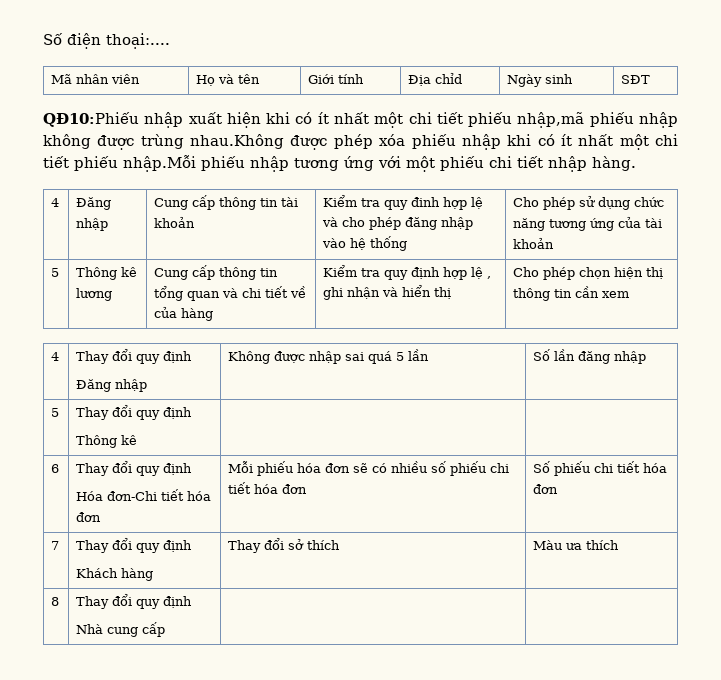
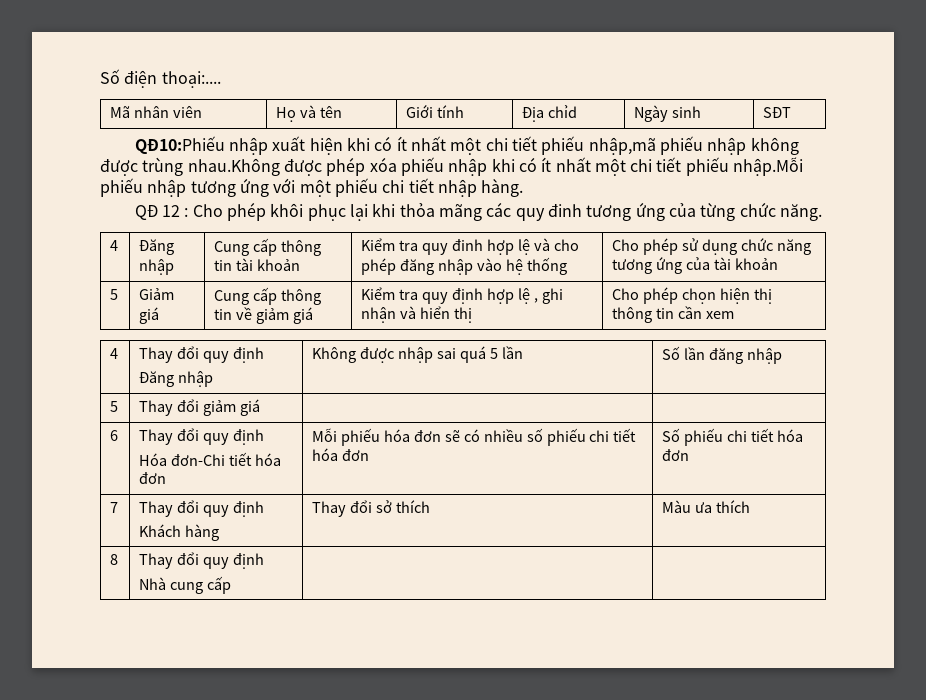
+ QĐ 12 : Cho phép khôi phục lại khi thỏa mãng các quy đinh tương ứng của từng chức năng.
- 5 | Thông kê lương | Cung cấp thông tin tổng quan và chi tiết về của hàng | Kiểm tra quy định hợp lệ , ghi nhận và hiển thị | Cho phép chọn hiện thị thông tin cần xem
+ 5 | Giảm giá | Cung cấp thông tin về giảm giá | Kiểm tra quy định hợp lệ , ghi nhận và hiển thị | Cho phép chọn hiện thị thông tin cần xem
- 5 | Thay đổi quy định
- Thông kê | |
+ 5 | Thay đổi giảm giá | |

